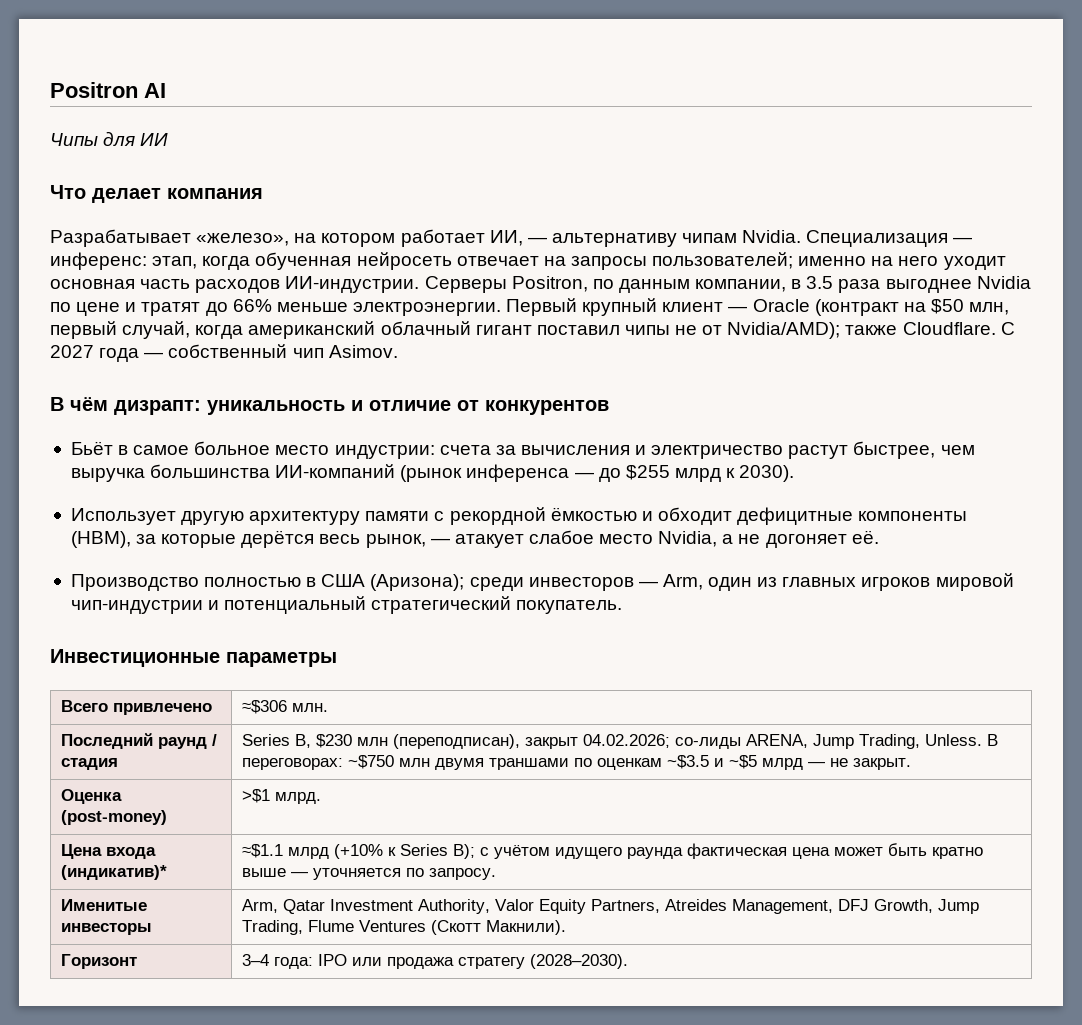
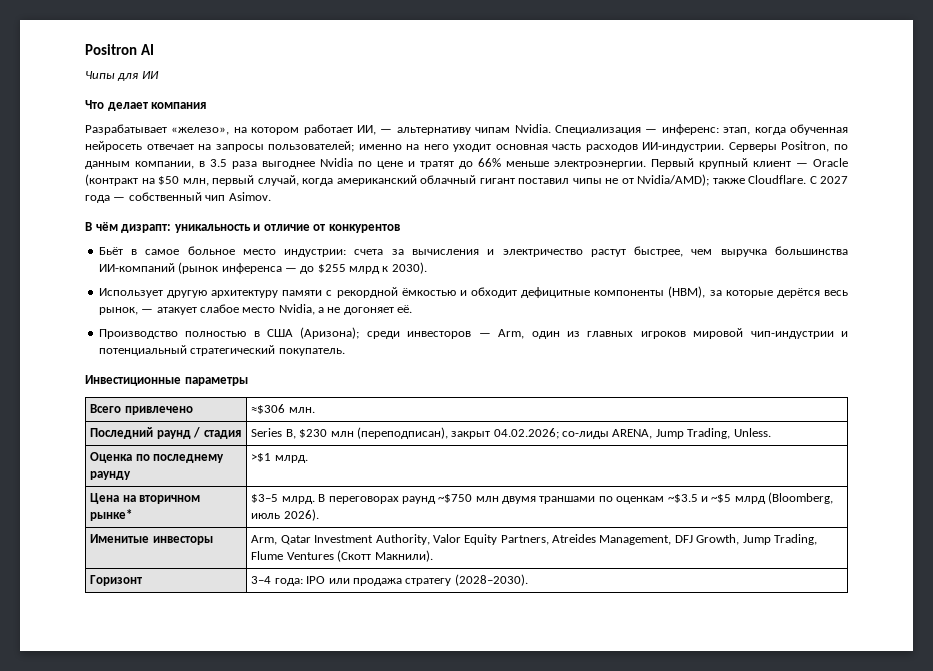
- Последний раунд / стадия | Series B, $230 млн (переподписан), закрыт 04.02.2026; со-лиды ARENA, Jump Trading, Unless. В переговорах: ~$750 млн двумя траншами по оценкам ~$3.5 и ~$5 млрд — не закрыт.
- Оценка (post-money) | >$1 млрд.
- Цена входа (индикатив)* | ≈$1.1 млрд (+10% к Series B); с учётом идущего раунда фактическая цена может быть кратно выше — уточняется по запросу.
+ Последний раунд / стадия | Series B, $230 млн (переподписан), закрыт 04.02.2026; со-лиды ARENA, Jump Trading, Unless.
+ Оценка по последнему раунду | >$1 млрд.
+ Цена на вторичном рынке* | $3–5 млрд. В переговорах раунд ~$750 млн двумя траншами по оценкам ~$3.5 и ~$5 млрд (Bloomberg, июль 2026).

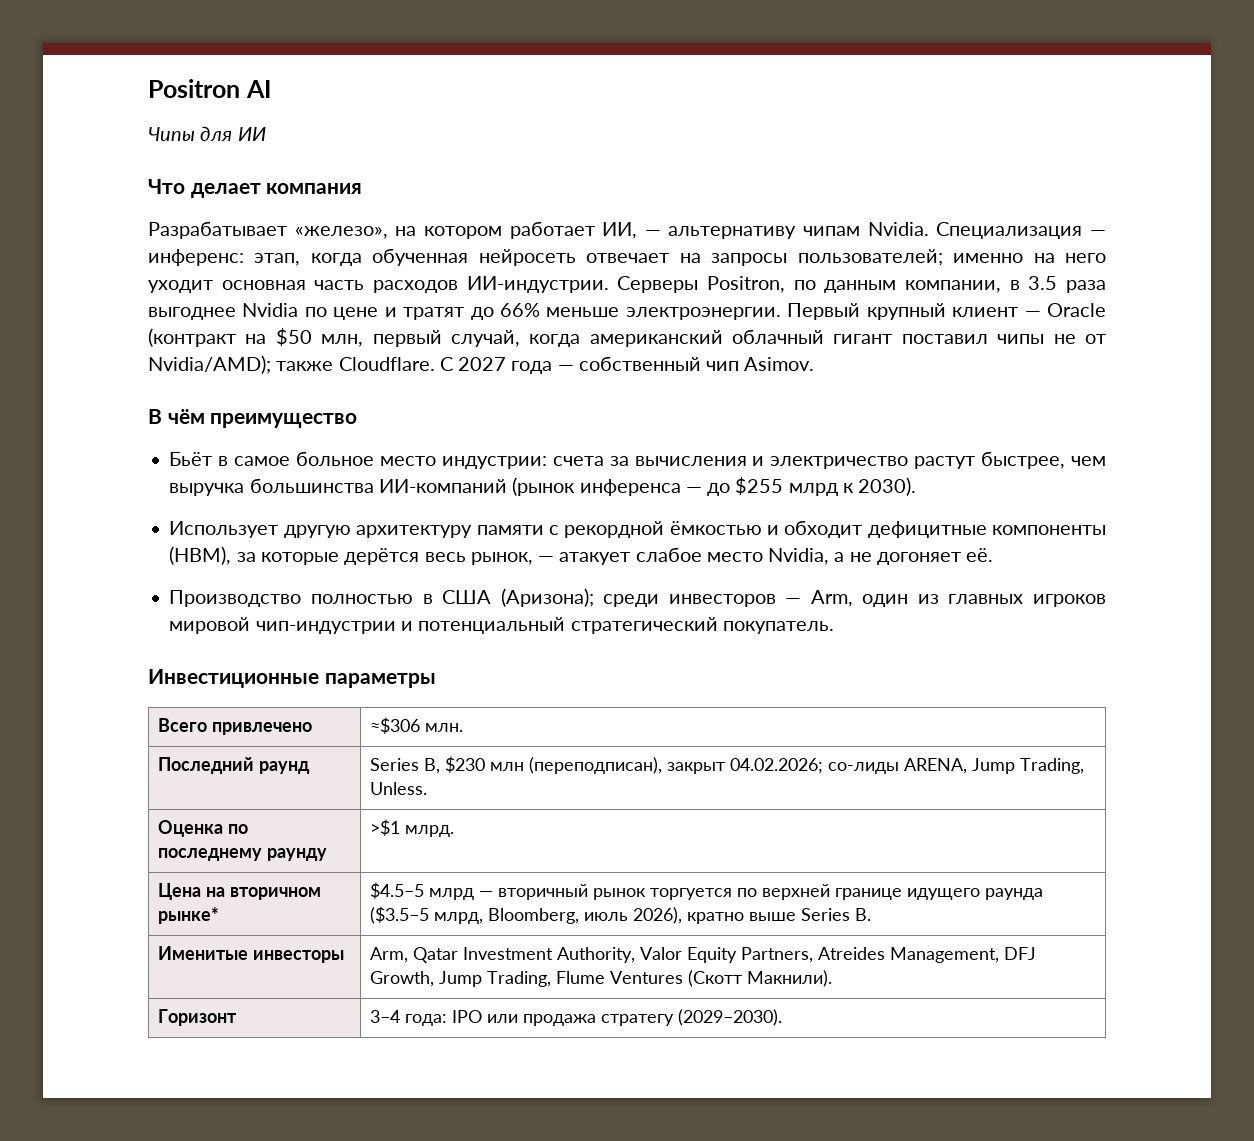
- В чём дизрапт: уникальность и отличие от конкурентов
+ В чём преимущество
- Последний раунд / стадия | Series B, $230 млн (переподписан), закрыт 04.02.2026; со-лиды ARENA, Jump Trading, Unless.
+ Последний раунд | Series B, $230 млн (переподписан), закрыт 04.02.2026; со-лиды ARENA, Jump Trading, Unless.
- Цена на вторичном рынке* | $3–5 млрд. В переговорах раунд ~$750 млн двумя траншами по оценкам ~$3.5 и ~$5 млрд (Bloomberg, июль 2026).
+ Цена на вторичном рынке* | $4.5–5 млрд — вторичный рынок торгуется по верхней границе идущего раунда ($3.5–5 млрд, Bloomberg, июль 2026), кратно выше Series B.
- Горизонт | 3–4 года: IPO или продажа стратегу (2028–2030).
+ Горизонт | 3–4 года: IPO или продажа стратегу (2029–2030).

